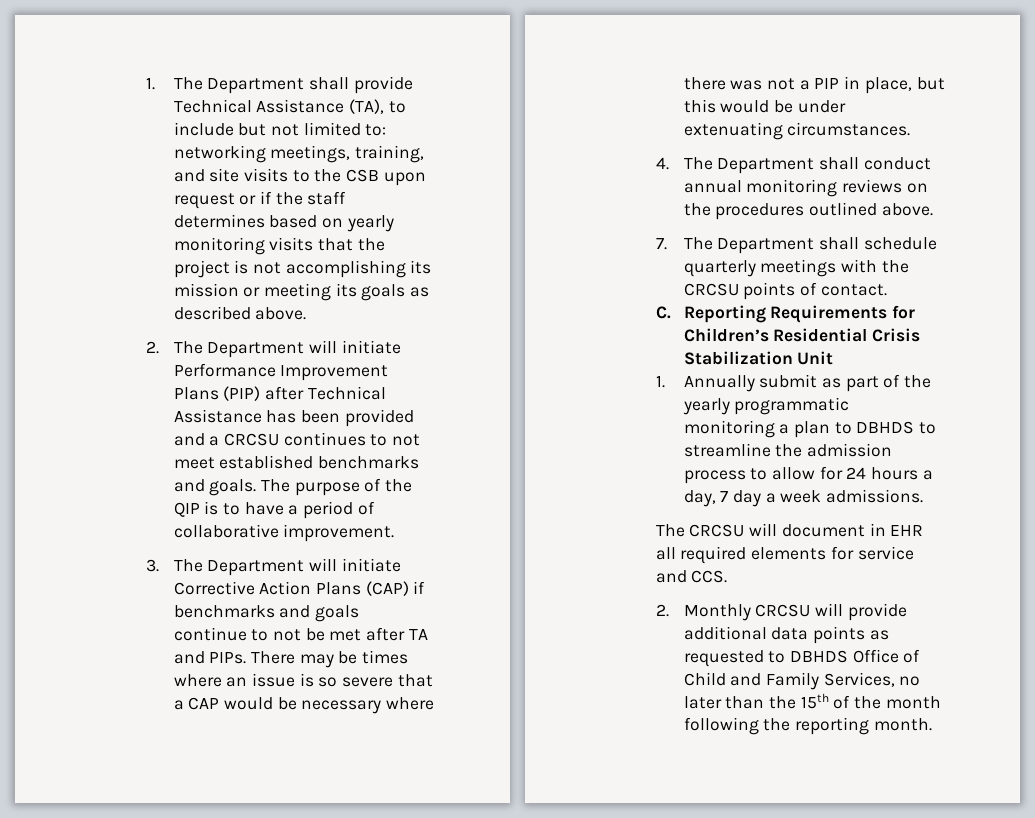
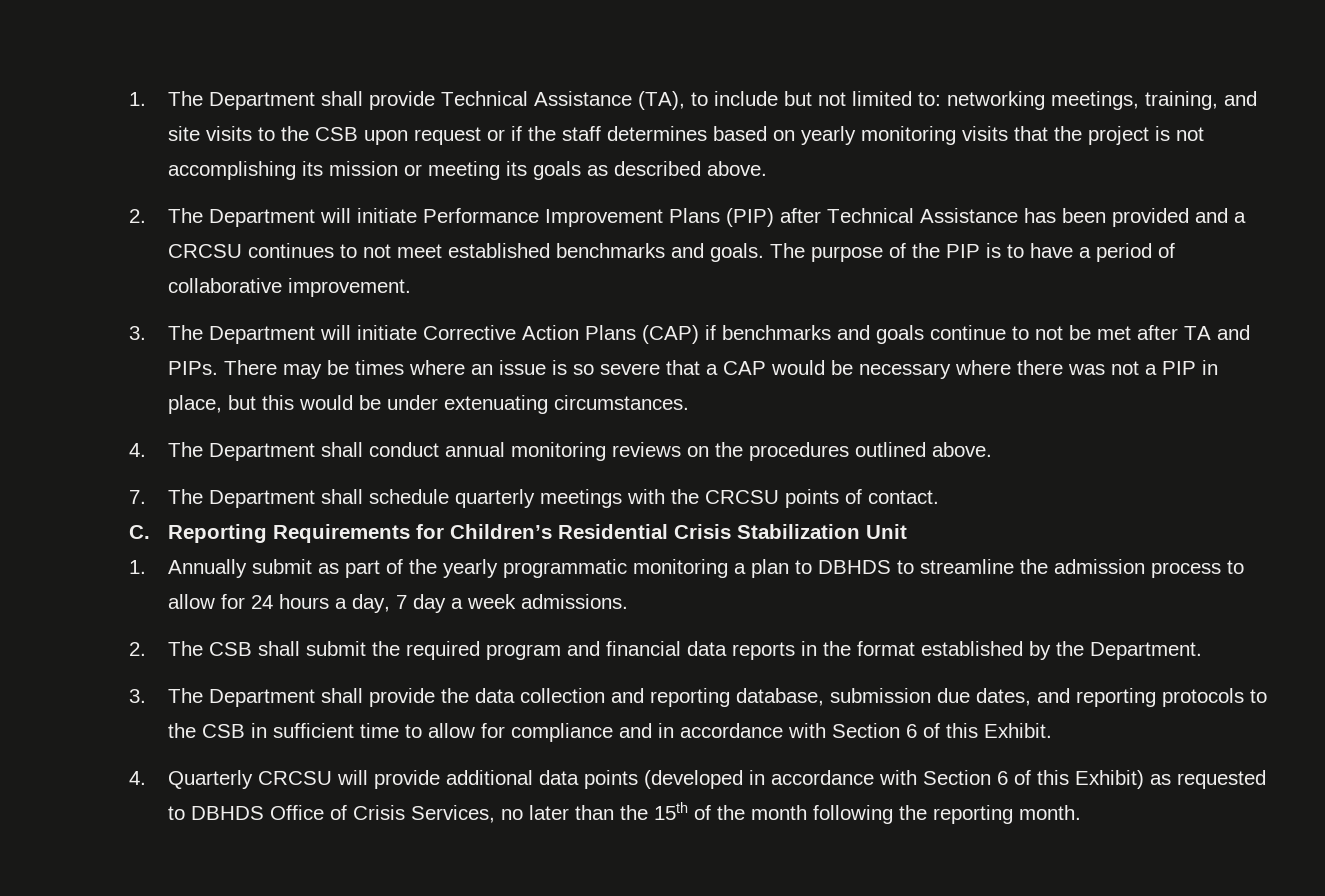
- The purpose of the QIP is to have a period of collaborative improvement.
+ The purpose of the PIP is to have a period of collaborative improvement.
- The CRCSU will document in EHR all required elements for service and CCS.
- 2. Monthly CRCSU will provide additional data points as requested to DBHDS Office of Child and Family Services, no later than the 15th of the month following the reporting month.
+ 2. The CSB shall submit the required program and financial data reports in the format established by the Department.
+ 3. The Department shall provide the data collection and reporting database, submission due dates, and reporting protocols to the CSB in sufficient time to allow for compliance and in accordance with Section 6 of this Exhibit.
+ 4. Quarterly CRCSU will provide additional data points (developed in accordance with Section 6 of this Exhibit) as requested to DBHDS Office of Crisis Services, no later than the 15th of the month following the reporting month.

